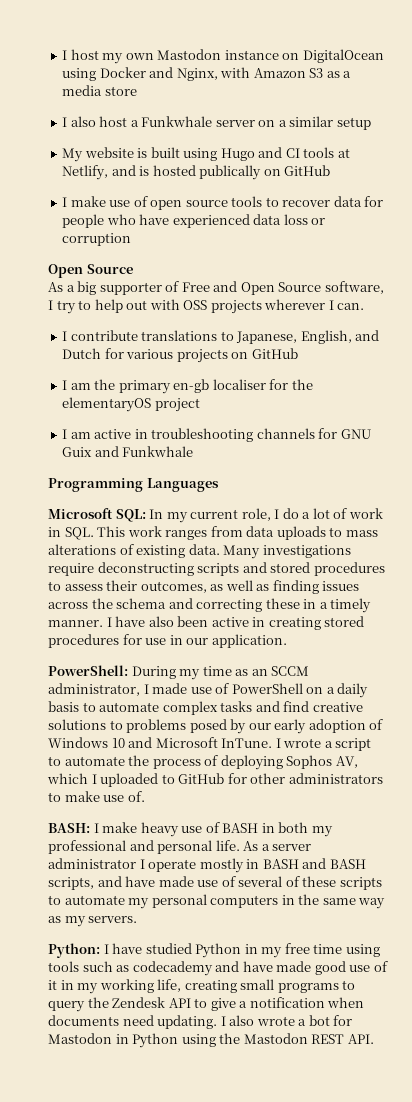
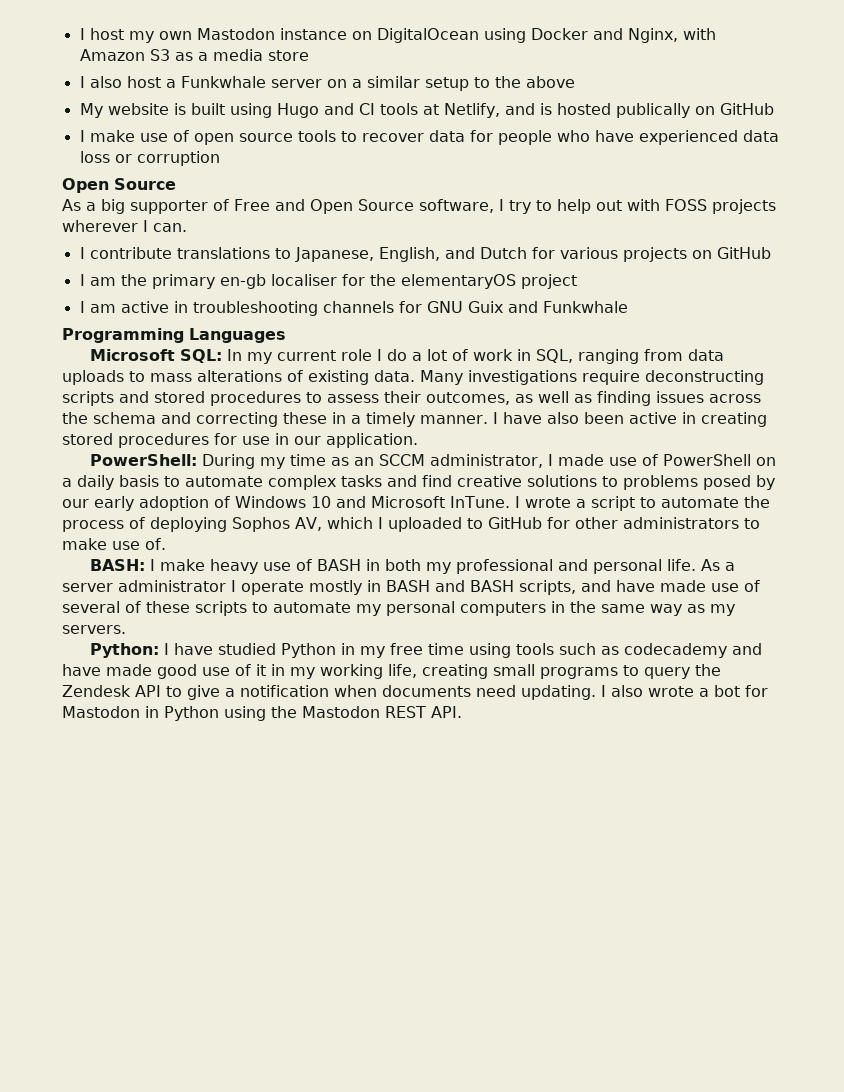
- I also host a Funkwhale server on a similar setup
+ I also host a Funkwhale server on a similar setup to the above
- As a big supporter of Free and Open Source software, I try to help out with OSS projects wherever I can.
+ As a big supporter of Free and Open Source software, I try to help out with FOSS projects wherever I can.
- Microsoft SQL: In my current role, I do a lot of work in SQL. This work ranges from data uploads to mass alterations of existing data.
+ Microsoft SQL: In my current role I do a lot of work in SQL, ranging from data uploads to mass alterations of existing data.

